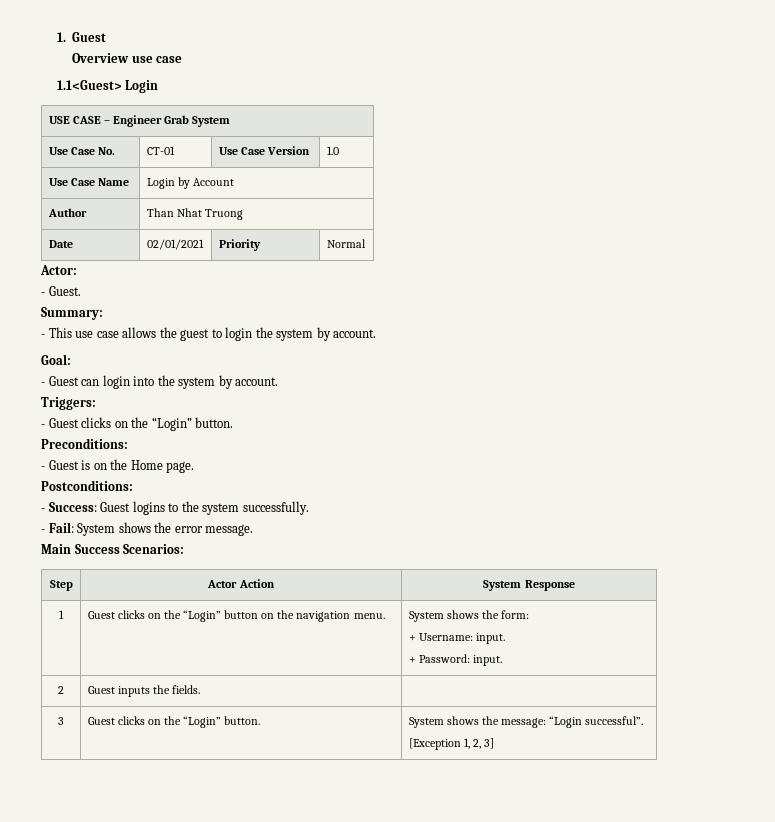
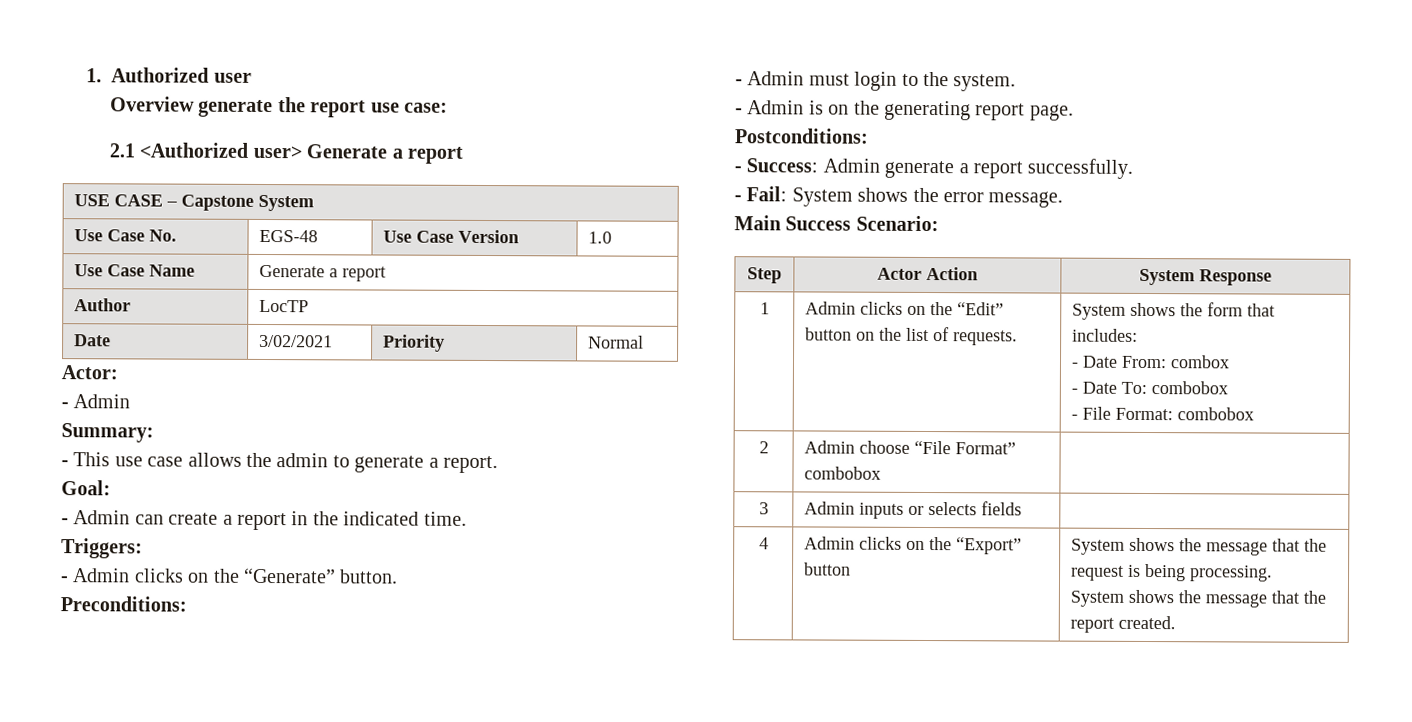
- 1. Guest
+ 1. Authorized user
- Overview use case
- 1.1<Guest> Login
+ Overview generate the report use case:
+ 2.1 <Authorized user> Generate a report
- USE CASE – Engineer Grab System
+ USE CASE – Capstone System
- Use Case No. | CT-01 | Use Case Version | 1.0
+ Use Case No. | EGS-48 | Use Case Version | 1.0
- Use Case Name | Login by Account
- Author | Than Nhat Truong
+ Use Case Name | Generate a report
+ Author | LocTP
- Date | 02/01/2021 | Priority | Normal
+ Date | 3/02/2021 | Priority | Normal
  Actor:
- - Guest.
+ - Admin
- - This use case allows the guest to login the system by account.
+ - This use case allows the admin to generate a report.
  Goal:
- - Guest can login into the system by account.
+ - Admin can create a report in the indicated time.
- - Guest clicks on the “Login” button.
+ - Admin clicks on the “Generate” button.
- - Guest is on the Home page.
+ - Admin must login to the system.
+ - Admin is on the generating report page.
- - Success: Guest logins to the system successfully.
+ - Success: Admin generate a report successfully.
- Main Success Scenarios:
+ Main Success Scenario:
- 1 | Guest clicks on the “Login” button on the navigation menu. | System shows the form:
- + Username: input.
- + Password: input.
- 2 | Guest inputs the fields. |
- 3 | Guest clicks on the “Login” button. | System shows the message: “Login successful”.
- [Exception 1, 2, 3]
+ 1 | Admin clicks on the “Edit” button on the list of requests. | System shows the form that includes:
+ - Date From: combox
+ - Date To: combobox
+ - File Format: combobox
+ 2 | Admin choose “File Format” combobox |
+ 3 | Admin inputs or selects fields |
+ 4 | Admin clicks on the “Export” button | System shows the message that the request is being processing.
+ System shows the message that the report created.

